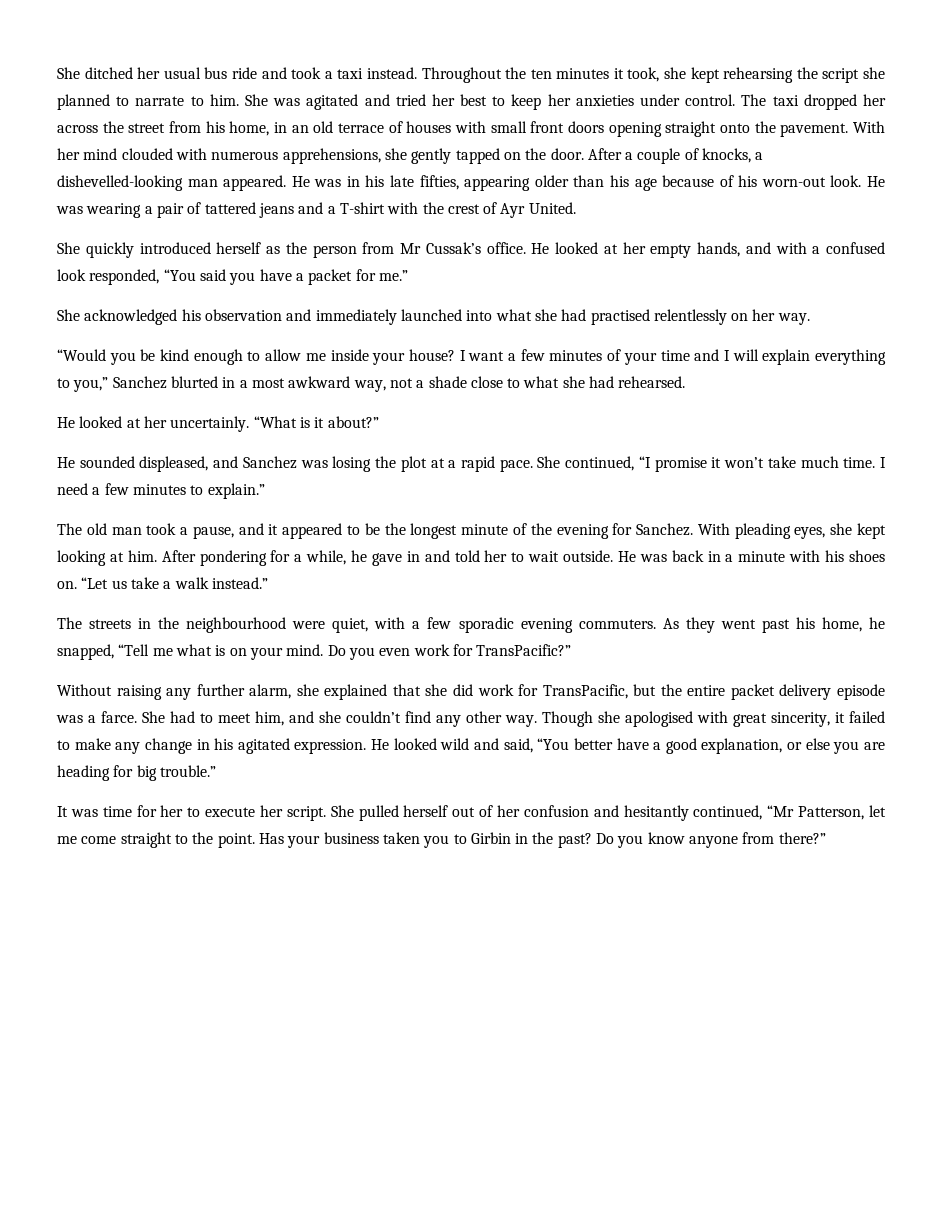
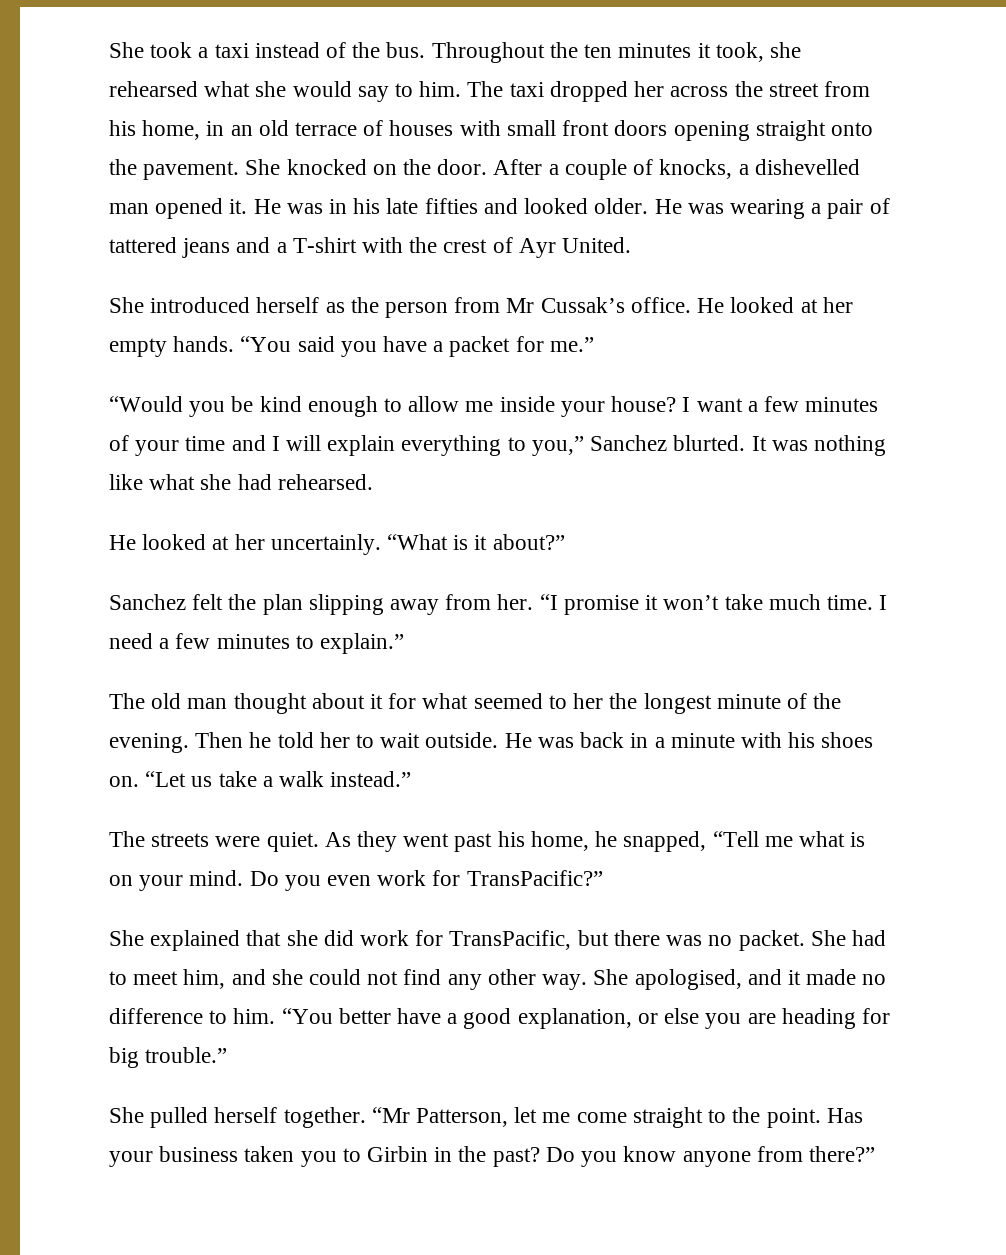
- She ditched her usual bus ride and took a taxi instead.
+ She took a taxi instead of the bus.
- Throughout the ten minutes it took, she kept rehearsing the script she planned to narrate to him. She was agitated and tried her best to keep her anxieties under control.
+ Throughout the ten minutes it took, she rehearsed what she would say to him.
- With her mind clouded with numerous apprehensions, she gently tapped on the door.
+ She knocked on the door.
- After a couple of knocks, a dishevelled-looking man appeared.
+ After a couple of knocks, a dishevelled man opened it.
- He was in his late fifties, appearing older than his age because of his worn-out look.
+ He was in his late fifties and looked older.
- She quickly introduced herself as the person from Mr Cussak’s office.
+ She introduced herself as the person from Mr Cussak’s office.
- He looked at her empty hands, and with a confused look responded, “You said you have a packet for me.”
+ He looked at her empty hands. “You said you have a packet for me.”
- She acknowledged his observation and immediately launched into what she had practised relentlessly on her way.
- I want a few minutes of your time and I will explain everything to you,” Sanchez blurted in a most awkward way, not a shade close to what she had rehearsed.
+ I want a few minutes of your time and I will explain everything to you,” Sanchez blurted. It was nothing like what she had rehearsed.
- He sounded displeased, and Sanchez was losing the plot at a rapid pace. She continued, “I promise it won’t take much time.
+ Sanchez felt the plan slipping away from her. “I promise it won’t take much time.
- The old man took a pause, and it appeared to be the longest minute of the evening for Sanchez. With pleading eyes, she kept looking at him. After pondering for a while, he gave in and told her to wait outside.
+ The old man thought about it for what seemed to her the longest minute of the evening. Then he told her to wait outside.
- The streets in the neighbourhood were quiet, with a few sporadic evening commuters.
+ The streets were quiet.
- Without raising any further alarm, she explained that she did work for TransPacific, but the entire packet delivery episode was a farce.
+ She explained that she did work for TransPacific, but there was no packet.
- She had to meet him, and she couldn’t find any other way.
+ She had to meet him, and she could not find any other way.
- Though she apologised with great sincerity, it failed to make any change in his agitated expression. He looked wild and said, “You better have a good explanation, or else you are heading for big trouble.”
+ She apologised, and it made no difference to him. “You better have a good explanation, or else you are heading for big trouble.”
- It was time for her to execute her script. She pulled herself out of her confusion and hesitantly continued, “Mr Patterson, let me come straight to the point.
+ She pulled herself together. “Mr Patterson, let me come straight to the point.

